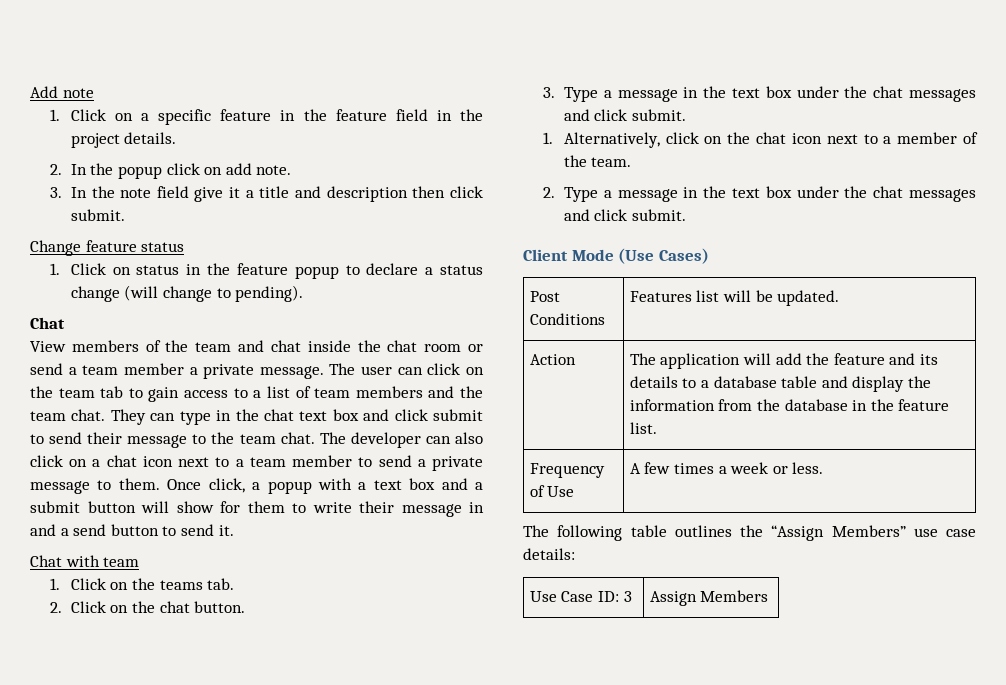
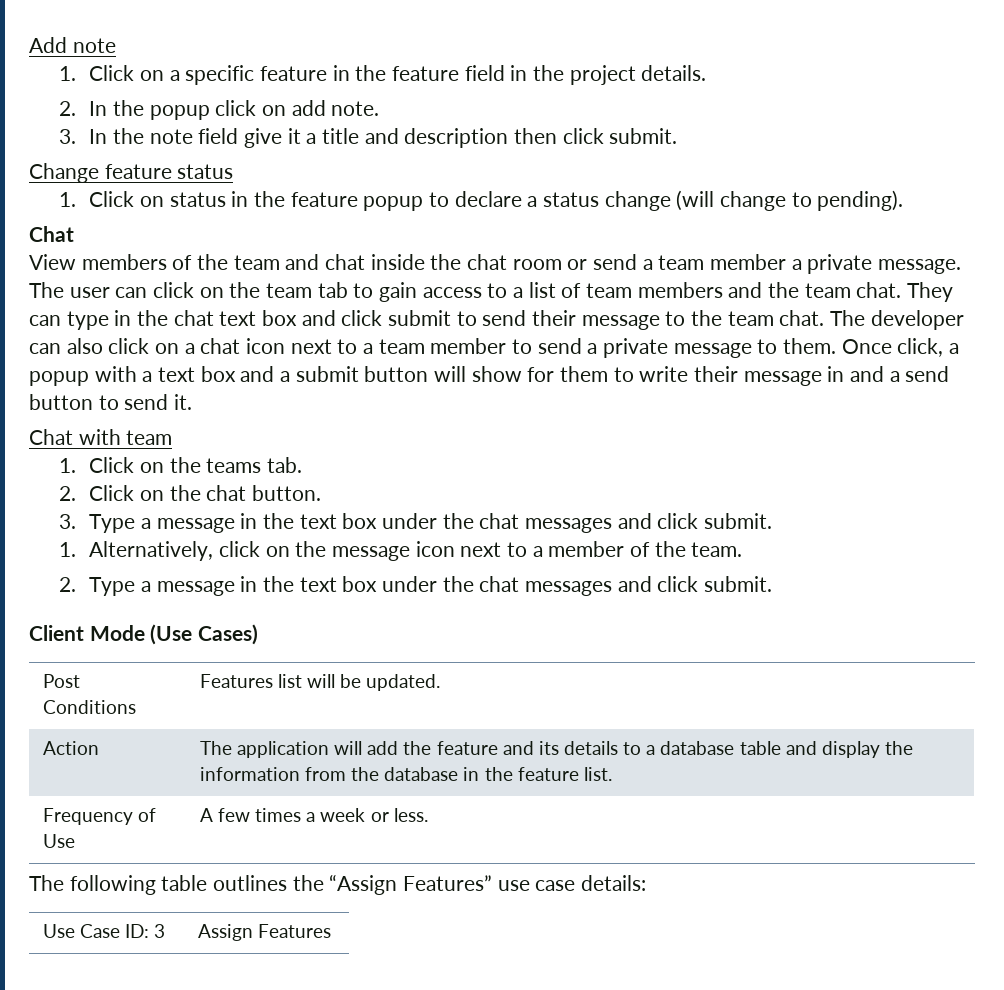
- 1. Alternatively, click on the chat icon next to a member of the team.
+ 1. Alternatively, click on the message icon next to a member of the team.
- The following table outlines the “Assign Members” use case details:
+ The following table outlines the “Assign Features” use case details:
- Use Case ID: 3 | Assign Members
+ Use Case ID: 3 | Assign Features

